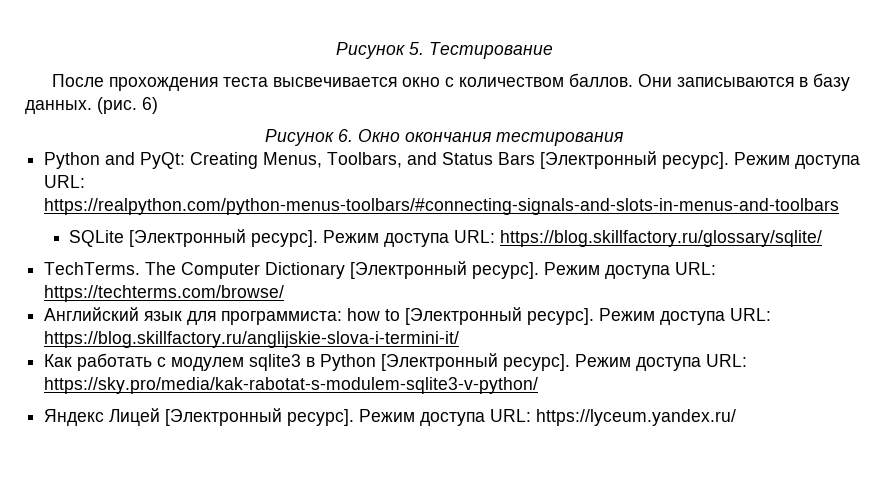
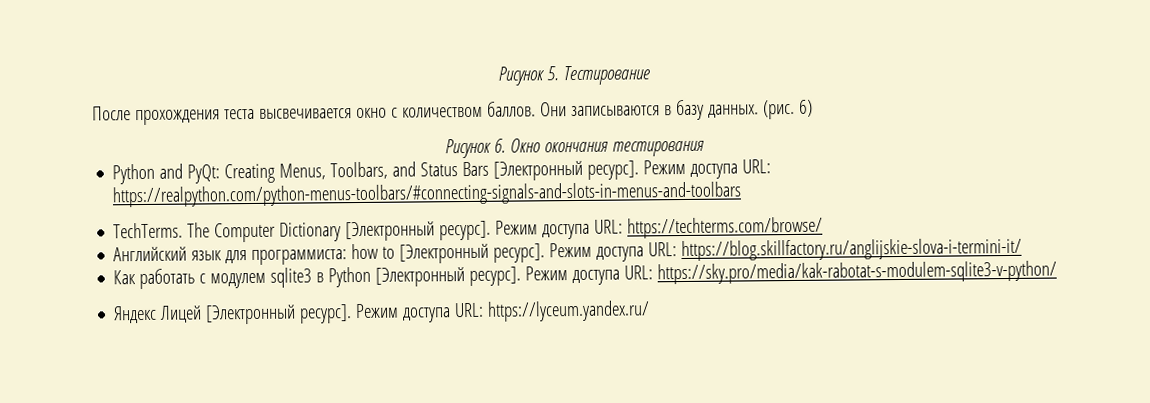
- SQLite [Электронный ресурс]. Режим доступа URL: https://blog.skillfactory.ru/glossary/sqlite/

